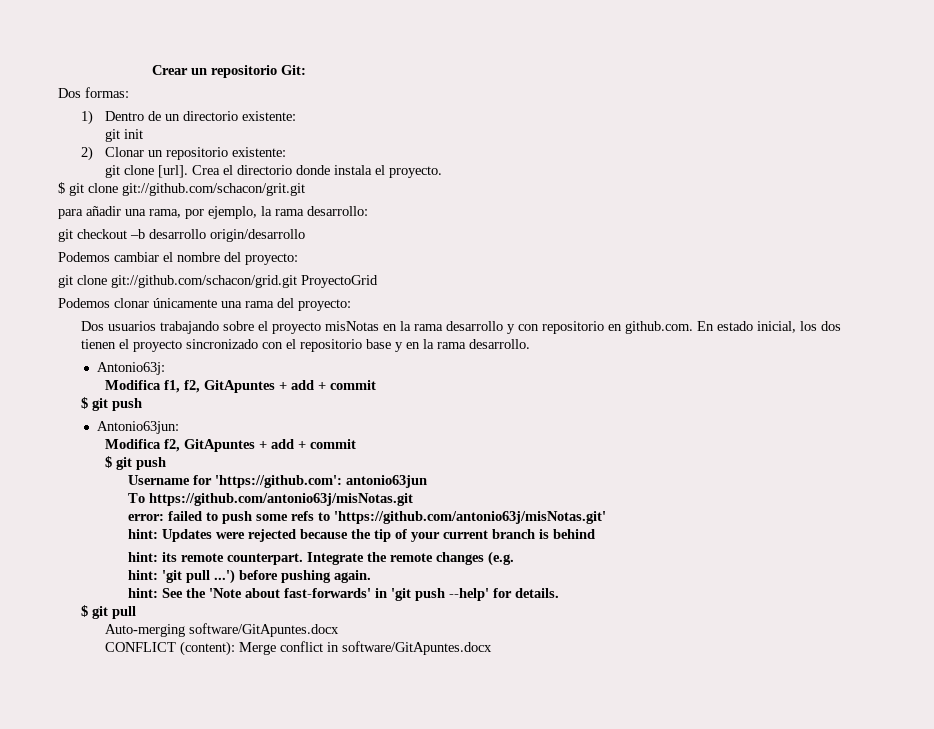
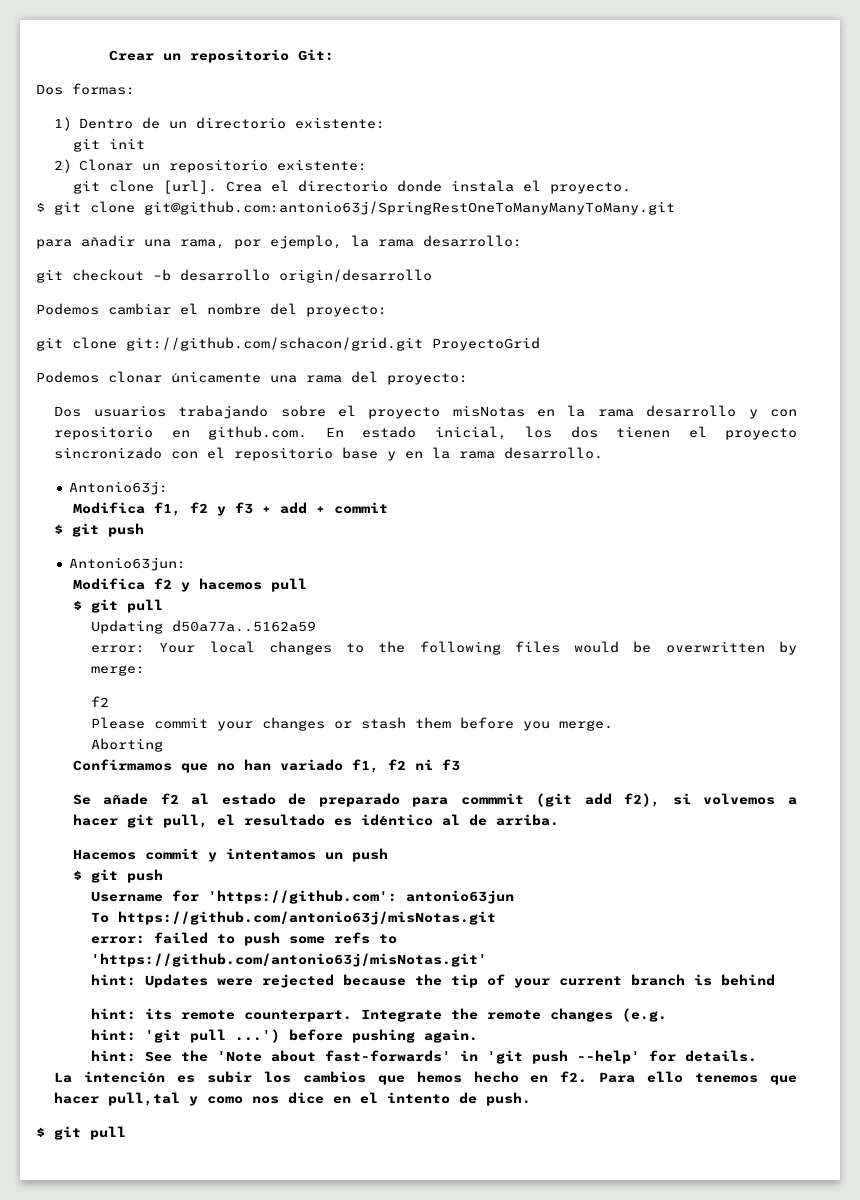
- $ git clone git://github.com/schacon/grit.git
+ $ git clone git@github.com:antonio63j/SpringRestOneToManyManyToMany.git
- Modifica f1, f2, GitApuntes + add + commit
+ Modifica f1, f2 y f3 + add + commit
- Modifica f2, GitApuntes + add + commit
+ Modifica f2 y hacemos pull
+ $ git pull
+ Updating d50a77a..5162a59
+ error: Your local changes to the following files would be overwritten by merge:
+ f2
+ Please commit your changes or stash them before you merge.
+ Aborting
+ Confirmamos que no han variado f1, f2 ni f3
+ Se añade f2 al estado de preparado para commmit (git add f2), si volvemos a hacer git pull, el resultado es idéntico al de arriba.
+ Hacemos commit y intentamos un push
+ La intención es subir los cambios que hemos hecho en f2. Para ello tenemos que hacer pull,tal y como nos dice en el intento de push.
  $ git pull
- Auto-merging software/GitApuntes.docx
- CONFLICT (content): Merge conflict in software/GitApuntes.docx

